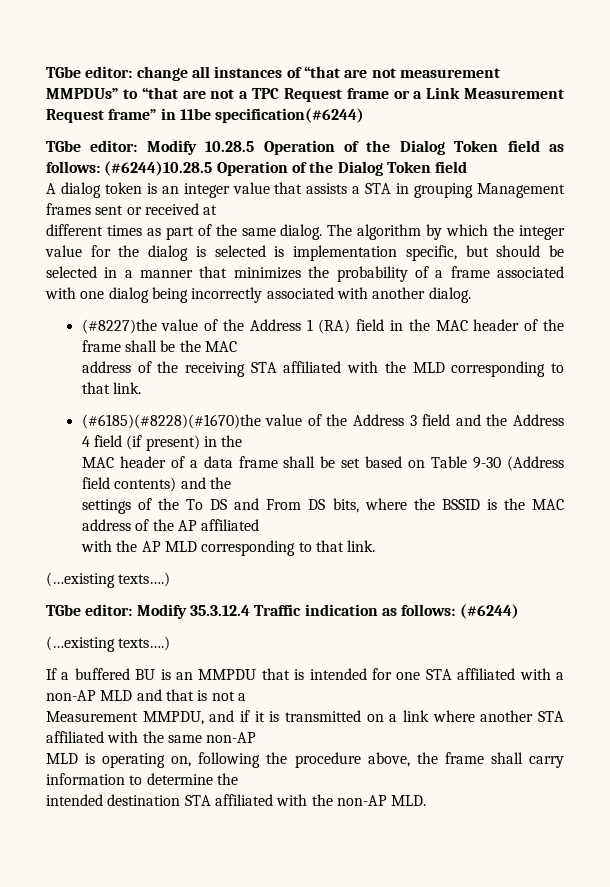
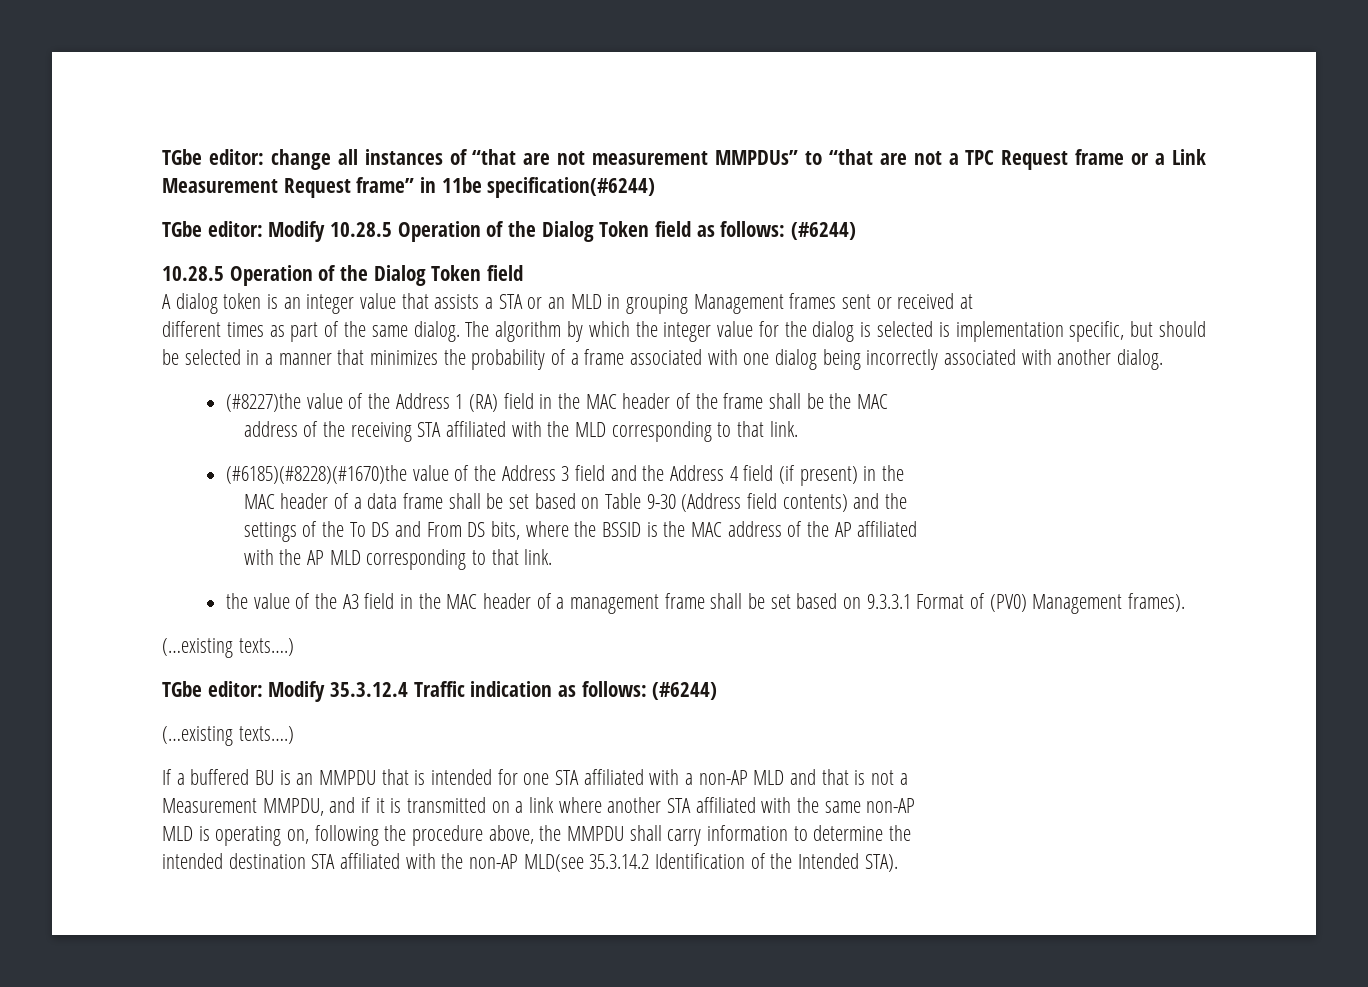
- TGbe editor: Modify 10.28.5 Operation of the Dialog Token field as follows: (#6244)10.28.5 Operation of the Dialog Token field
+ TGbe editor: Modify 10.28.5 Operation of the Dialog Token field as follows: (#6244)
+ 10.28.5 Operation of the Dialog Token field
- A dialog token is an integer value that assists a STA in grouping Management frames sent or received at
+ A dialog token is an integer value that assists a STA or an MLD in grouping Management frames sent or received at
+ the value of the A3 field in the MAC header of a management frame shall be set based on 9.3.3.1 Format of (PV0) Management frames).
- MLD is operating on, following the procedure above, the frame shall carry information to determine the
+ MLD is operating on, following the procedure above, the MMPDU shall carry information to determine the
- intended destination STA affiliated with the non-AP MLD.
+ intended destination STA affiliated with the non-AP MLD(see 35.3.14.2 Identification of the Intended STA).

